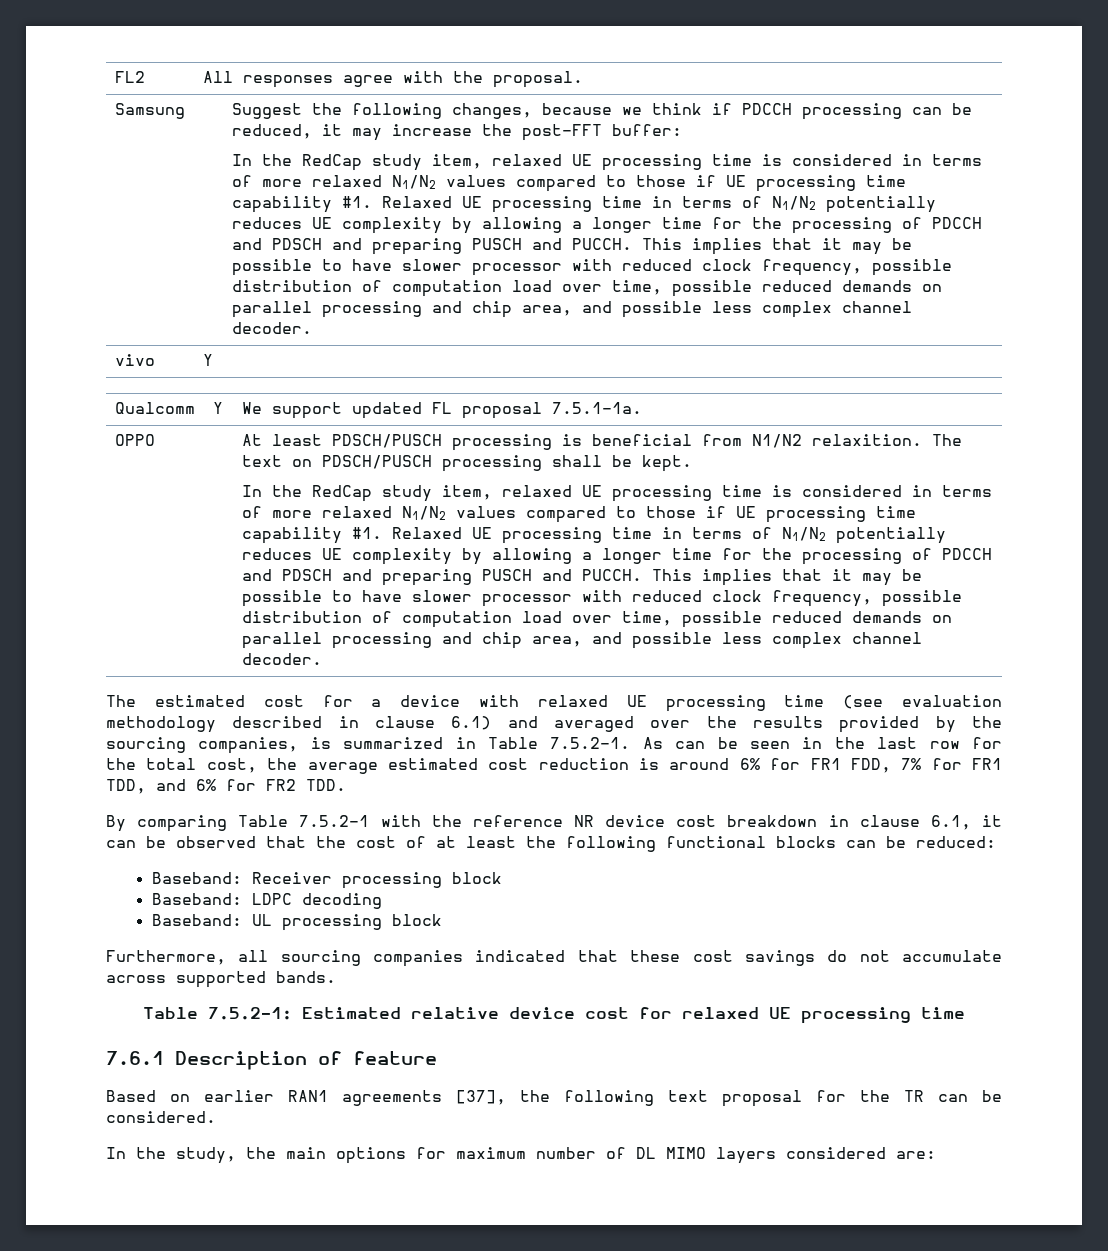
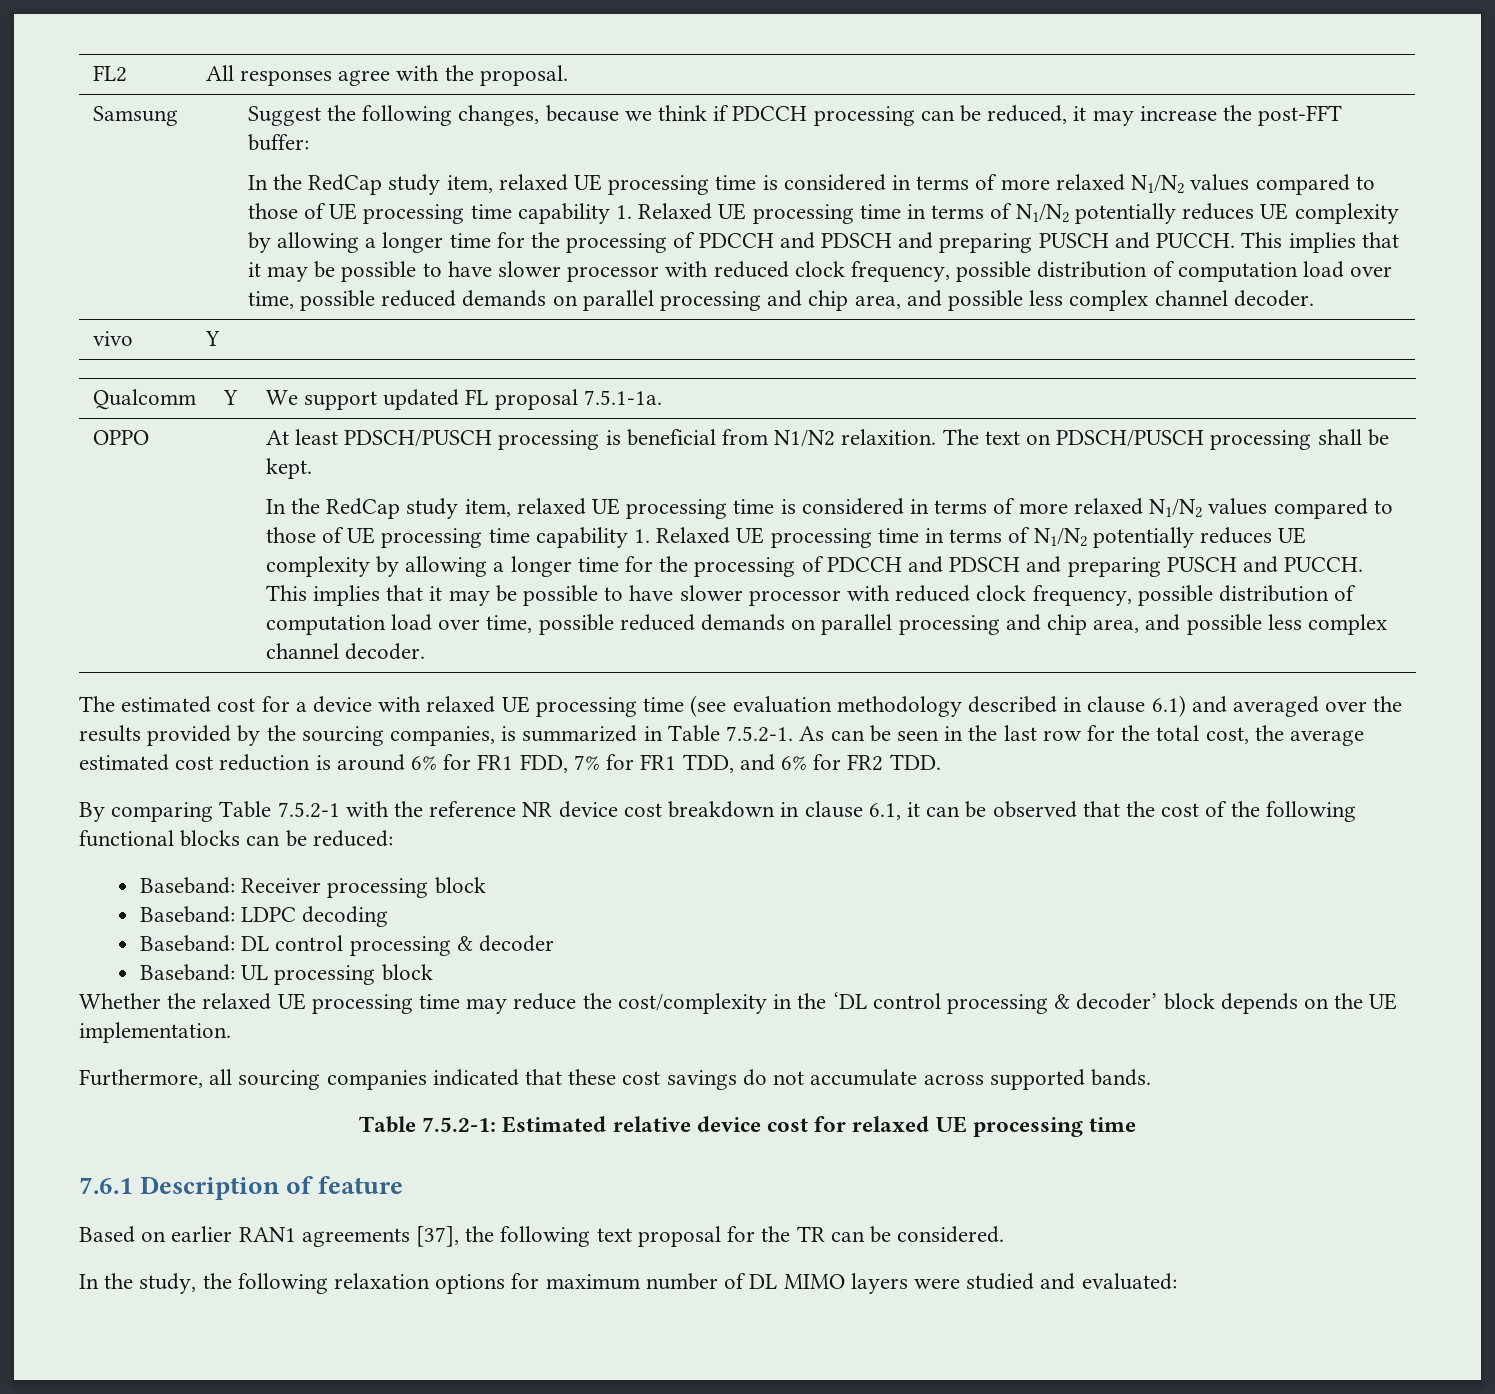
  Suggest the following changes, because we think if PDCCH processing can be reduced, it may increase the post-FFT buffer:
- In the RedCap study item, relaxed UE processing time is considered in terms of more relaxed N1/N2 values compared to those if UE processing time capability #1. Relaxed UE processing time in terms of N1/N2 potentially reduces UE complexity by allowing a longer time for the processing of PDCCH and PDSCH and preparing PUSCH and PUCCH.
+ In the RedCap study item, relaxed UE processing time is considered in terms of more relaxed N1/N2 values compared to those of UE processing time capability 1. Relaxed UE processing time in terms of N1/N2 potentially reduces UE complexity by allowing a longer time for the processing of PDCCH and PDSCH and preparing PUSCH and PUCCH.
  The text on PDSCH/PUSCH processing shall be kept.
- In the RedCap study item, relaxed UE processing time is considered in terms of more relaxed N1/N2 values compared to those if UE processing time capability #1. Relaxed UE processing time in terms of N1/N2 potentially reduces UE complexity by allowing a longer time for the processing of PDCCH and PDSCH and preparing PUSCH and PUCCH.
+ In the RedCap study item, relaxed UE processing time is considered in terms of more relaxed N1/N2 values compared to those of UE processing time capability 1. Relaxed UE processing time in terms of N1/N2 potentially reduces UE complexity by allowing a longer time for the processing of PDCCH and PDSCH and preparing PUSCH and PUCCH.
- By comparing Table 7.5.2-1 with the reference NR device cost breakdown in clause 6.1, it can be observed that the cost of at least the following functional blocks can be reduced:
+ By comparing Table 7.5.2-1 with the reference NR device cost breakdown in clause 6.1, it can be observed that the cost of the following functional blocks can be reduced:
+ Baseband: DL control processing & decoder
  Baseband: UL processing block
+ Whether the relaxed UE processing time may reduce the cost/complexity in the ‘DL control processing & decoder’ block depends on the UE implementation.
- In the study, the main options for maximum number of DL MIMO layers considered are:
+ In the study, the following relaxation options for maximum number of DL MIMO layers were studied and evaluated:

